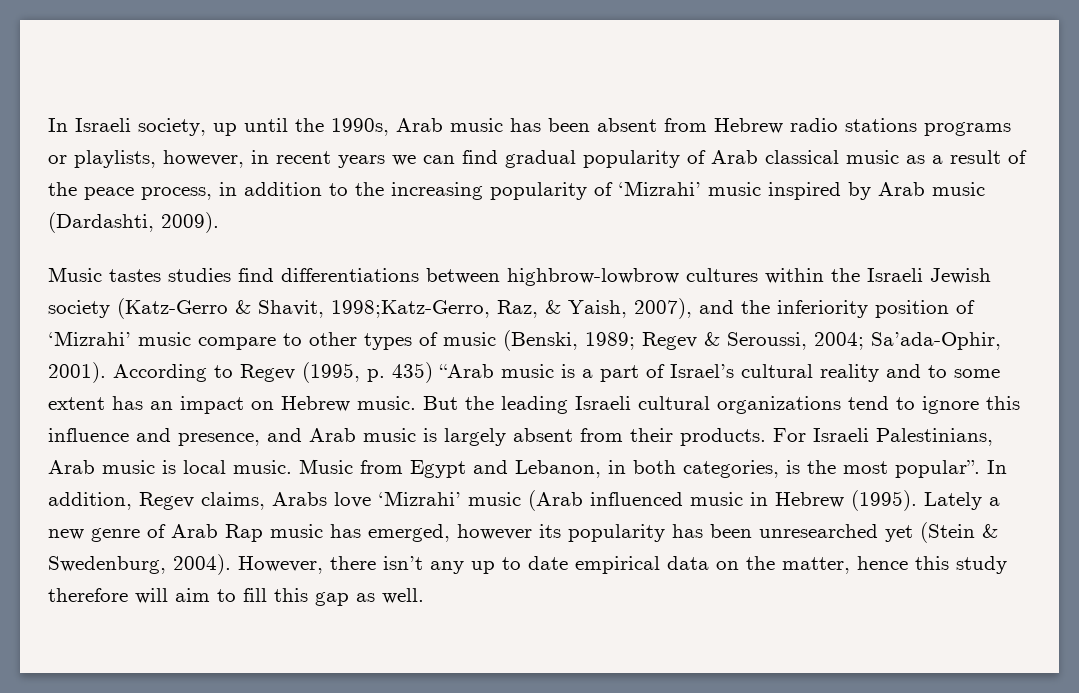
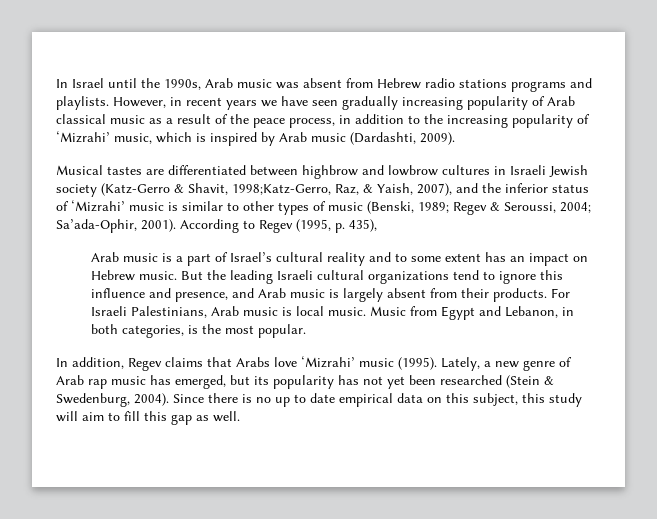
- In Israeli society, up until the 1990s, Arab music has been absent from Hebrew radio stations programs or playlists, however, in recent years we can find gradual popularity of Arab classical music as a result of the peace process, in addition to the increasing popularity of ‘Mizrahi’ music inspired by Arab music (Dardashti, 2009).
+ In Israel until the 1990s, Arab music was absent from Hebrew radio stations programs and playlists. However, in recent years we have seen gradually increasing popularity of Arab classical music as a result of the peace process, in addition to the increasing popularity of ‘Mizrahi’ music, which is inspired by Arab music (Dardashti, 2009).
- Music tastes studies find differentiations between highbrow-lowbrow cultures within the Israeli Jewish society (Katz-Gerro & Shavit, 1998;Katz-Gerro, Raz, & Yaish, 2007), and the inferiority position of ‘Mizrahi’ music compare to other types of music (Benski, 1989; Regev & Seroussi, 2004; Sa’ada-Ophir, 2001).
+ Musical tastes are differentiated between highbrow and lowbrow cultures in Israeli Jewish society (Katz-Gerro & Shavit, 1998;Katz-Gerro, Raz, & Yaish, 2007), and the inferior status of ‘Mizrahi’ music is similar to other types of music (Benski, 1989; Regev & Seroussi, 2004; Sa’ada-Ophir, 2001).
- According to Regev (1995, p. 435) “Arab music is a part of Israel’s cultural reality and to some extent has an impact on Hebrew music.
+ According to Regev (1995, p. 435),
+ Arab music is a part of Israel’s cultural reality and to some extent has an impact on Hebrew music.
- Music from Egypt and Lebanon, in both categories, is the most popular”. In addition, Regev claims, Arabs love ‘Mizrahi’ music (Arab influenced music in Hebrew (1995). Lately a new genre of Arab Rap music has emerged, however its popularity has been unresearched yet (Stein & Swedenburg, 2004). However, there isn’t any up to date empirical data on the matter, hence this study therefore will aim to fill this gap as well.
+ Music from Egypt and Lebanon, in both categories, is the most popular.
+ In addition, Regev claims that Arabs love ‘Mizrahi’ music (1995). Lately, a new genre of Arab rap music has emerged, but its popularity has not yet been researched (Stein & Swedenburg, 2004). Since there is no up to date empirical data on this subject, this study will aim to fill this gap as well.

